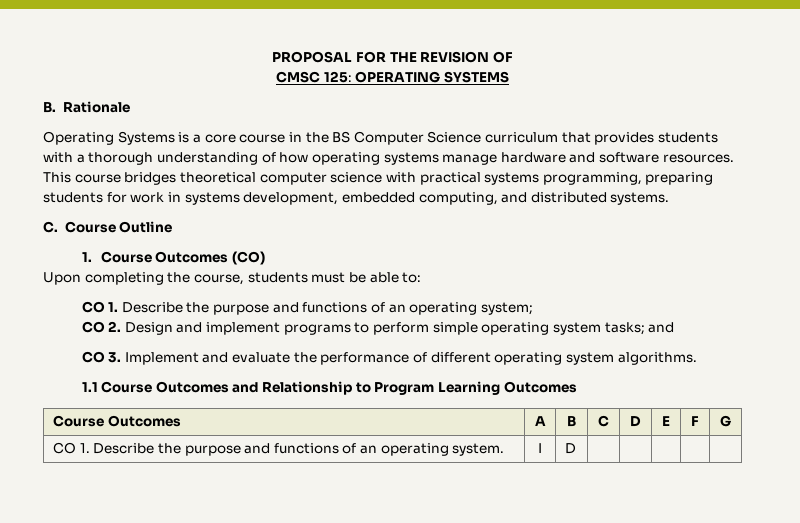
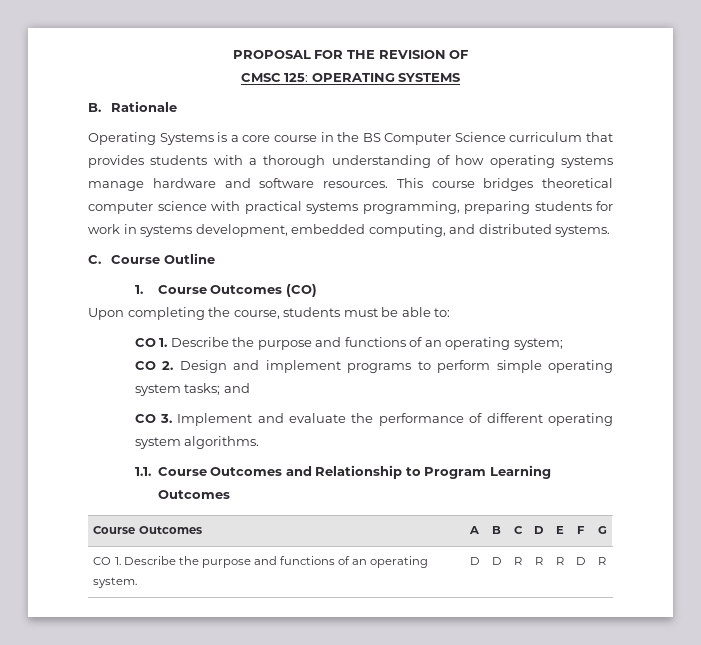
- 1.1 Course Outcomes and Relationship to Program Learning Outcomes
+ 1.1. Course Outcomes and Relationship to Program Learning Outcomes
- CO 1. Describe the purpose and functions of an operating system. | I | D | | | | |
+ CO 1. Describe the purpose and functions of an operating system. | D | D | R | R | R | D | R

